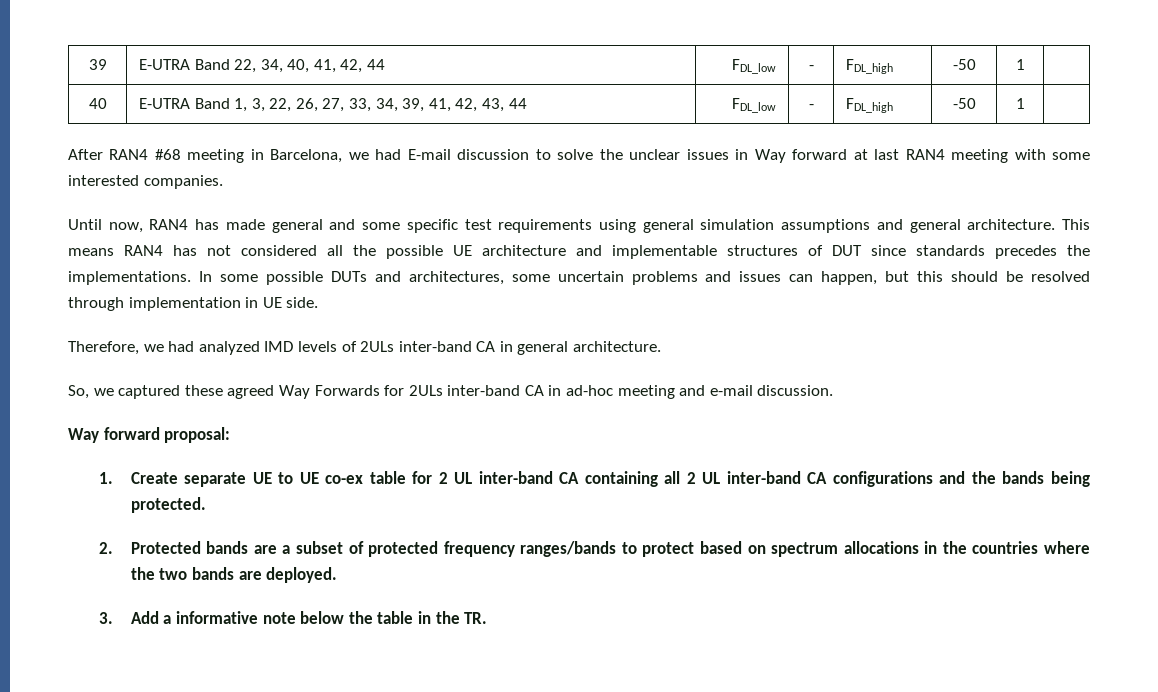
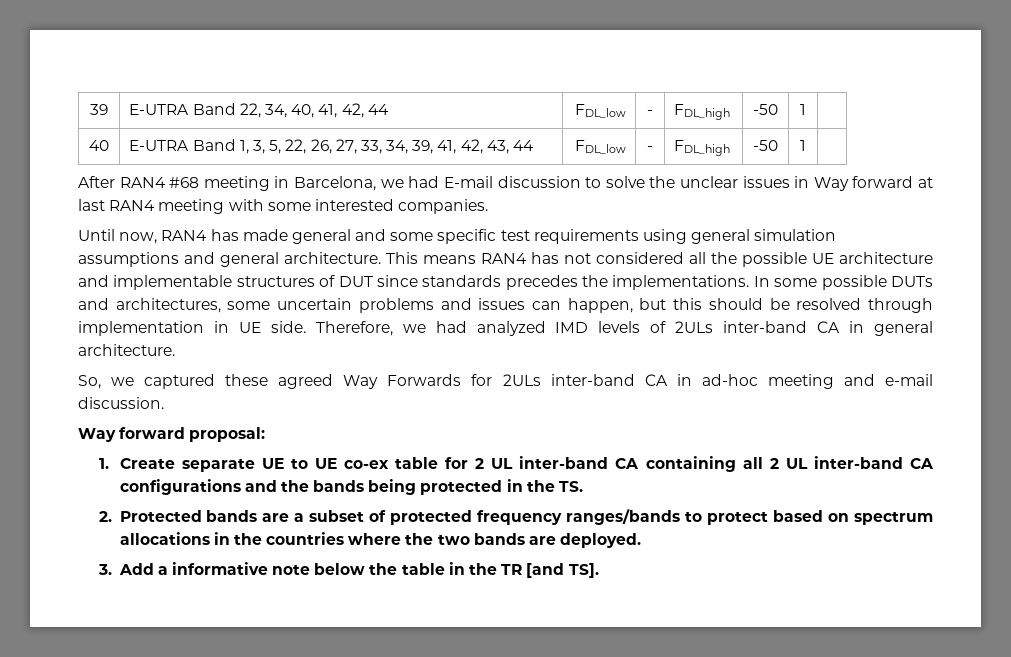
- 40 | E-UTRA Band 1, 3, 22, 26, 27, 33, 34, 39, 41, 42, 43, 44 | FDL_low | - | FDL_high | -50 | 1 |
+ 40 | E-UTRA Band 1, 3, 5, 22, 26, 27, 33, 34, 39, 41, 42, 43, 44 | FDL_low | - | FDL_high | -50 | 1 |
- In some possible DUTs and architectures, some uncertain problems and issues can happen, but this should be resolved through implementation in UE side.
- Therefore, we had analyzed IMD levels of 2ULs inter-band CA in general architecture.
+ In some possible DUTs and architectures, some uncertain problems and issues can happen, but this should be resolved through implementation in UE side. Therefore, we had analyzed IMD levels of 2ULs inter-band CA in general architecture.
- 1. Create separate UE to UE co-ex table for 2 UL inter-band CA containing all 2 UL inter-band CA configurations and the bands being protected.
+ 1. Create separate UE to UE co-ex table for 2 UL inter-band CA containing all 2 UL inter-band CA configurations and the bands being protected in the TS.
- 3. Add a informative note below the table in the TR.
+ 3. Add a informative note below the table in the TR [and TS].

